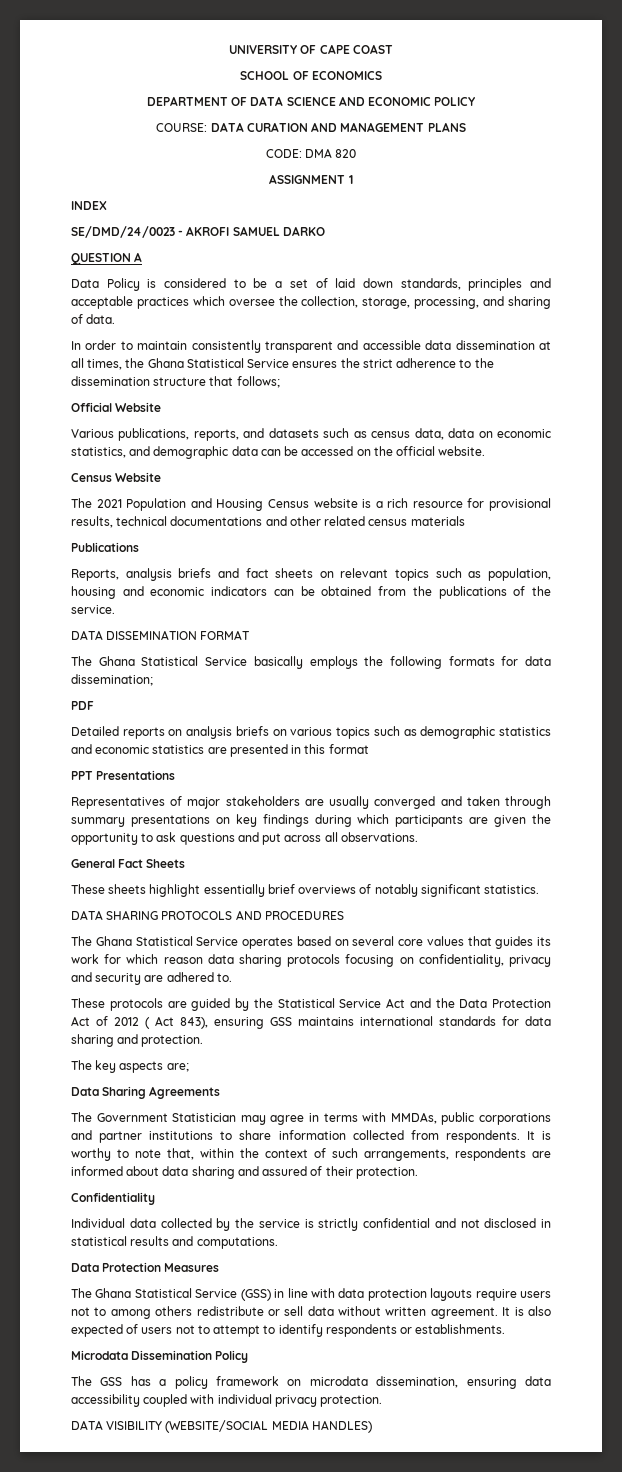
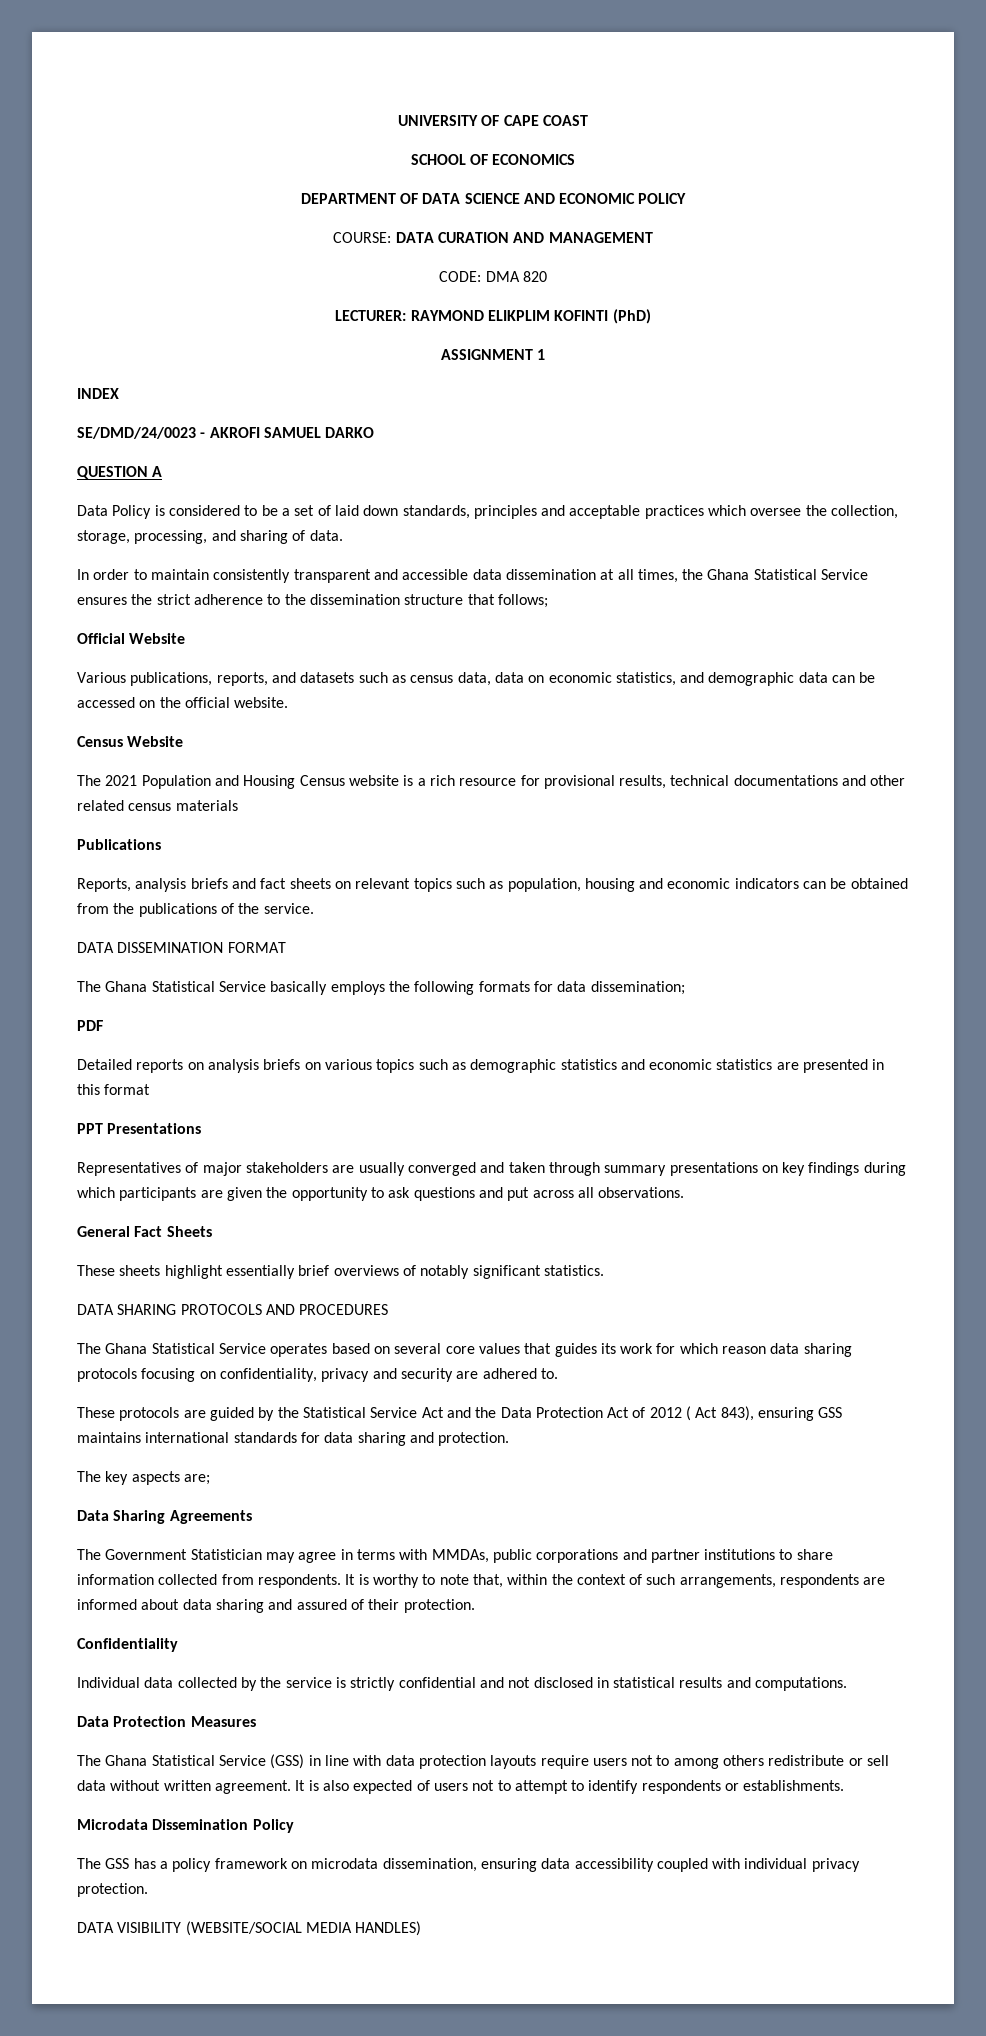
- COURSE: DATA CURATION AND MANAGEMENT PLANS
+ COURSE: DATA CURATION AND MANAGEMENT
+ LECTURER: RAYMOND ELIKPLIM KOFINTI (PhD)

